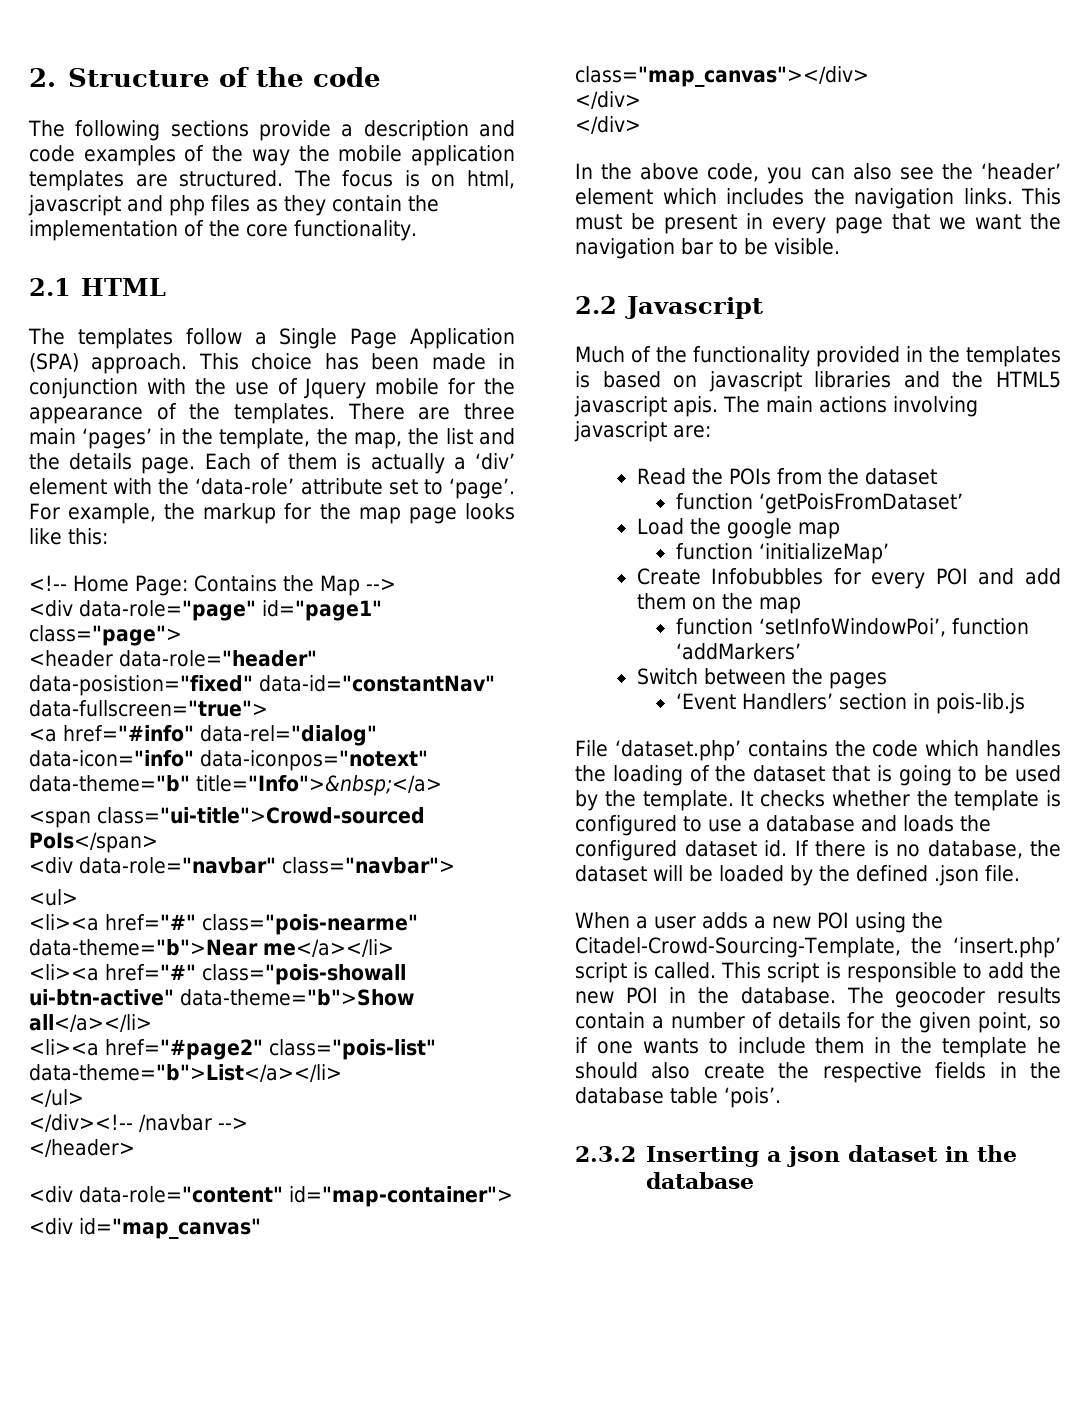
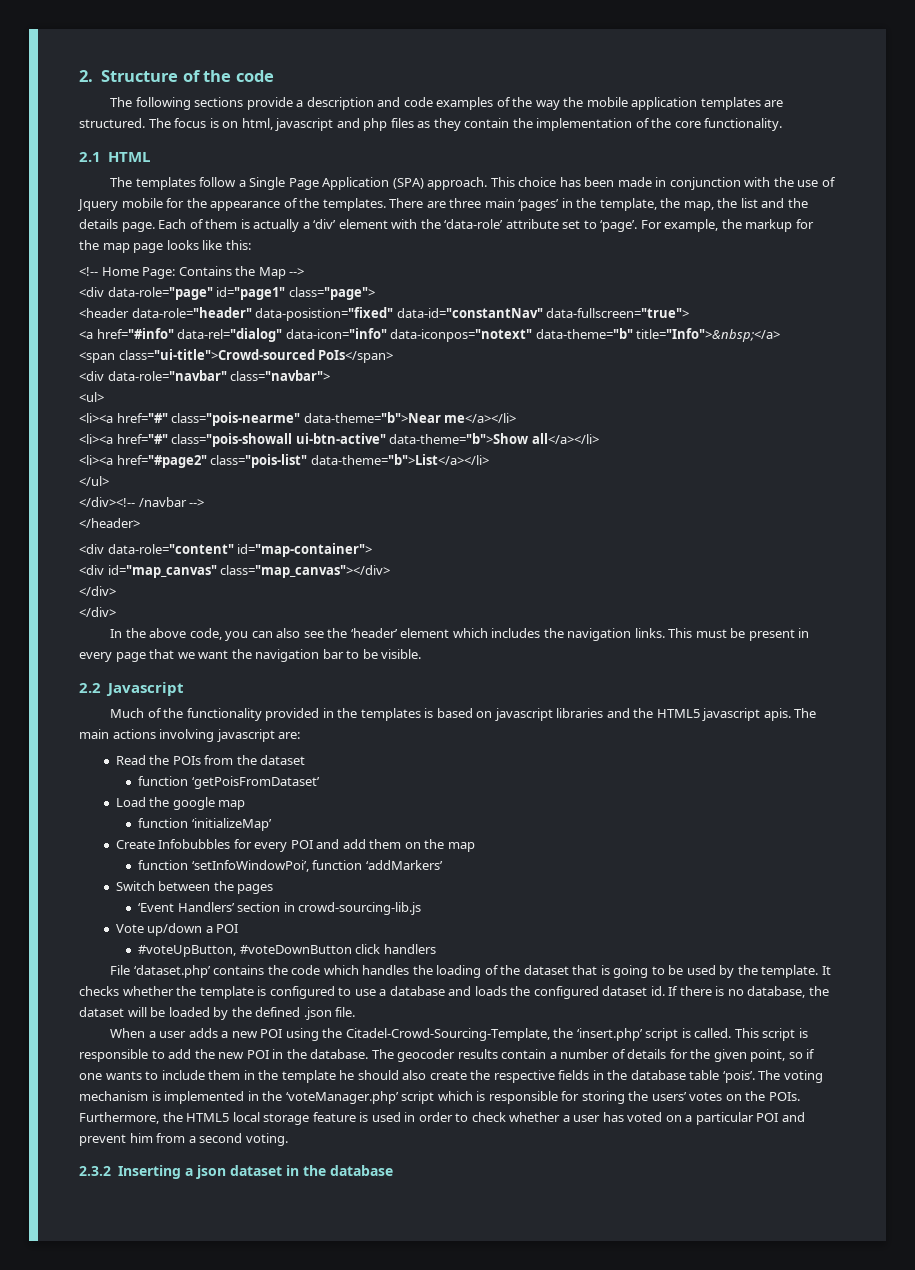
- ‘Event Handlers’ section in pois-lib.js
+ ‘Event Handlers’ section in crowd-sourcing-lib.js
+ Vote up/down a POI
+ #voteUpButton, #voteDownButton click handlers
+ The voting mechanism is implemented in the ‘voteManager.php’ script which is responsible for storing the users’ votes on the POIs. Furthermore, the HTML5 local storage feature is used in order to check whether a user has voted on a particular POI and prevent him from a second voting.

